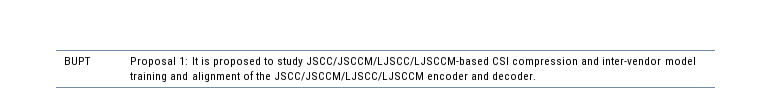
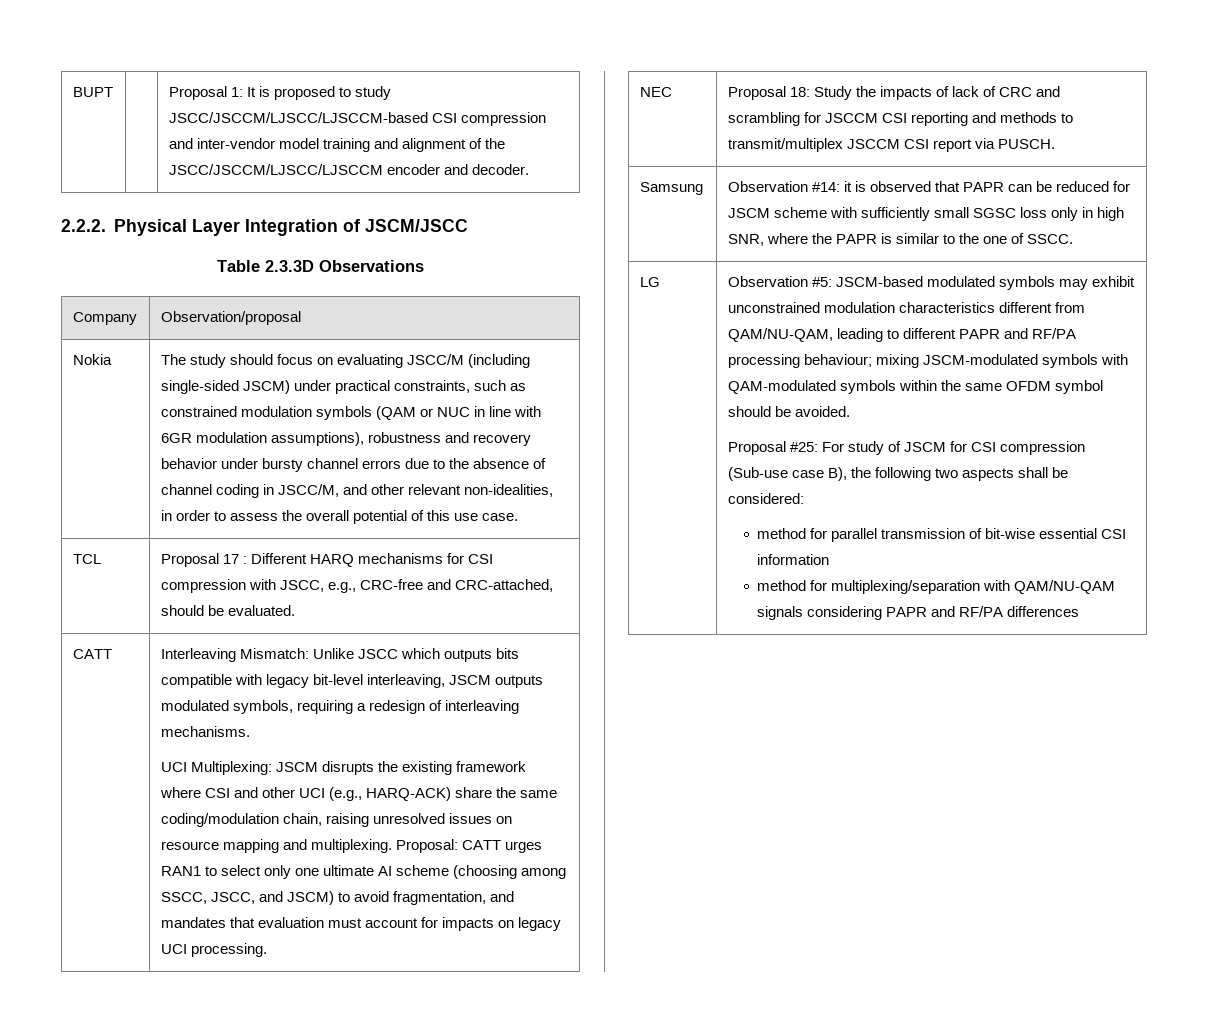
+ 2.2.2. Physical Layer Integration of JSCM/JSCC
+ Table 2.3.3D Observations
+ Company | Observation/proposal
+ Nokia | The study should focus on evaluating JSCC/M (including single‑sided JSCM) under practical constraints, such as constrained modulation symbols (QAM or NUC in line with 6GR modulation assumptions), robustness and recovery behavior under bursty channel errors due to the absence of channel coding in JSCC/M, and other relevant non‑idealities, in order to assess the overall potential of this use case.
+ TCL | Proposal 17 : Different HARQ mechanisms for CSI compression with JSCC, e.g., CRC-free and CRC-attached, should be evaluated.
+ CATT | Interleaving Mismatch: Unlike JSCC which outputs bits compatible with legacy bit-level interleaving, JSCM outputs modulated symbols, requiring a redesign of interleaving mechanisms.
+ UCI Multiplexing: JSCM disrupts the existing framework where CSI and other UCI (e.g., HARQ-ACK) share the same coding/modulation chain, raising unresolved issues on resource mapping and multiplexing. Proposal: CATT urges RAN1 to select only one ultimate AI scheme (choosing among SSCC, JSCC, and JSCM) to avoid fragmentation, and mandates that evaluation must account for impacts on legacy UCI processing.
+ NEC | Proposal 18: Study the impacts of lack of CRC and scrambling for JSCCM CSI reporting and methods to transmit/multiplex JSCCM CSI report via PUSCH.
+ Samsung | Observation #14: it is observed that PAPR can be reduced for JSCM scheme with sufficiently small SGSC loss only in high SNR, where the PAPR is similar to the one of SSCC.
+ LG | Observation #5: JSCM-based modulated symbols may exhibit unconstrained modulation characteristics different from QAM/NU-QAM, leading to different PAPR and RF/PA processing behaviour; mixing JSCM-modulated symbols with QAM-modulated symbols within the same OFDM symbol should be avoided.
+ Proposal #25: For study of JSCM for CSI compression (Sub-use case B), the following two aspects shall be considered:
+ method for parallel transmission of bit-wise essential CSI information
+ method for multiplexing/separation with QAM/NU-QAM signals considering PAPR and RF/PA differences

